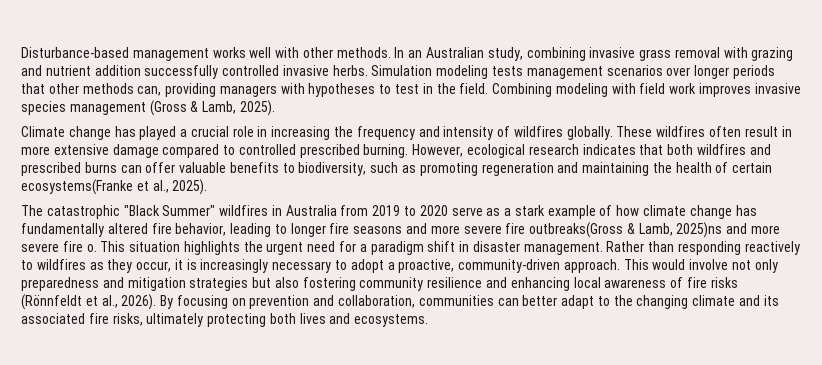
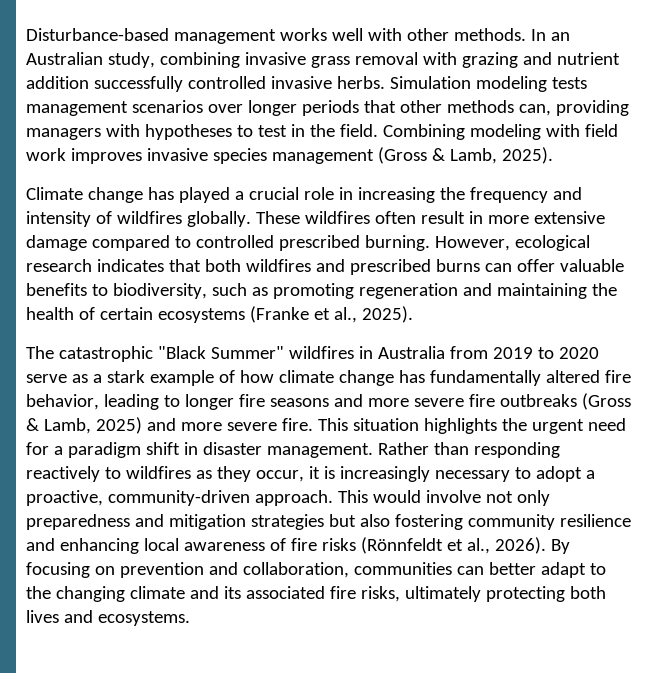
- However, ecological research indicates that both wildfires and prescribed burns can offer valuable benefits to biodiversity, such as promoting regeneration and maintaining the health of certain ecosystems(Franke et al., 2025).
+ However, ecological research indicates that both wildfires and prescribed burns can offer valuable benefits to biodiversity, such as promoting regeneration and maintaining the health of certain ecosystems (Franke et al., 2025).
- The catastrophic "Black Summer" wildfires in Australia from 2019 to 2020 serve as a stark example of how climate change has fundamentally altered fire behavior, leading to longer fire seasons and more severe fire outbreaks(Gross & Lamb, 2025)ns and more severe fire o.
+ The catastrophic "Black Summer" wildfires in Australia from 2019 to 2020 serve as a stark example of how climate change has fundamentally altered fire behavior, leading to longer fire seasons and more severe fire outbreaks (Gross & Lamb, 2025) and more severe fire.

